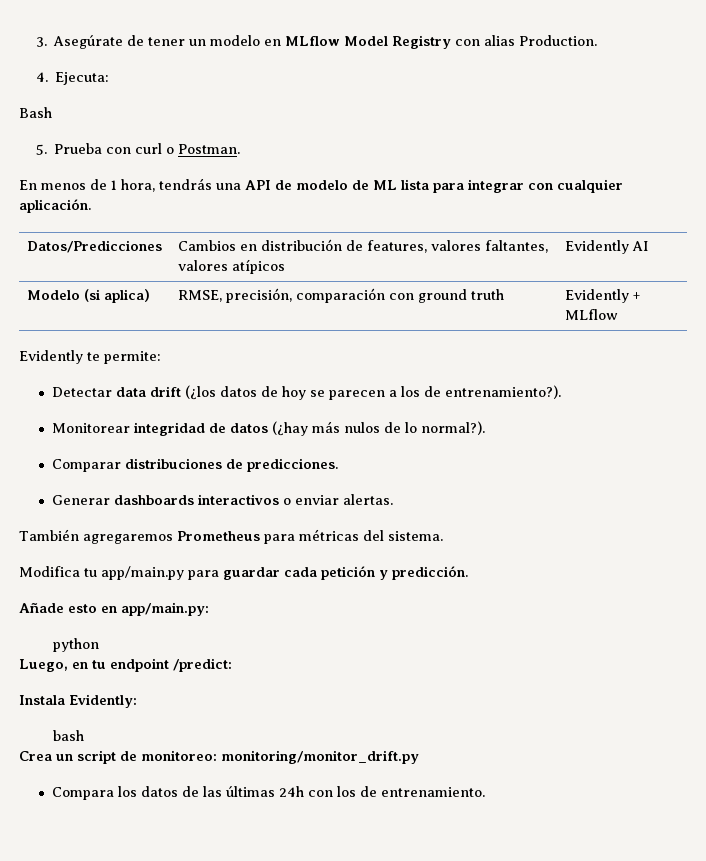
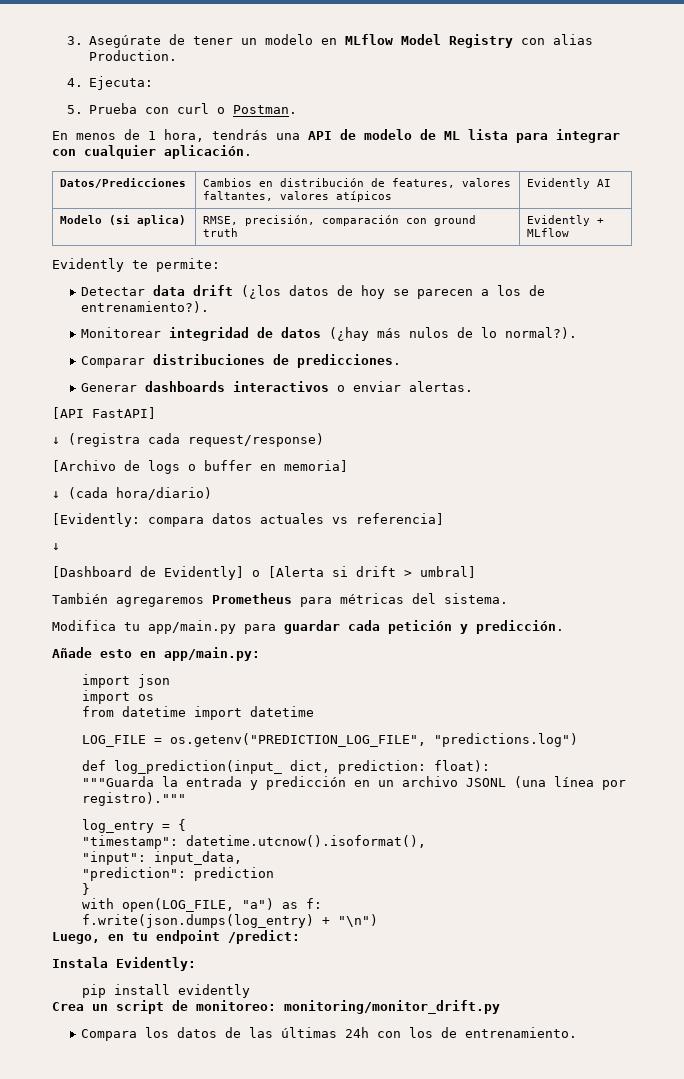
- Bash
+ [API FastAPI]
+ ↓ (registra cada request/response)
+ [Archivo de logs o buffer en memoria]
+ ↓ (cada hora/diario)
+ [Evidently: compara datos actuales vs referencia]
+ ↓
+ [Dashboard de Evidently] o [Alerta si drift > umbral]
- python
+ import json
+ import os
+ from datetime import datetime
+ LOG_FILE = os.getenv("PREDICTION_LOG_FILE", "predictions.log")
+ def log_prediction(input_ dict, prediction: float):
+ """Guarda la entrada y predicción en un archivo JSONL (una línea por registro)."""
+ log_entry = {
+ "timestamp": datetime.utcnow().isoformat(),
+ "input": input_data,
+ "prediction": prediction
+ }
+ with open(LOG_FILE, "a") as f:
+ f.write(json.dumps(log_entry) + "\n")
- bash
+ pip install evidently

